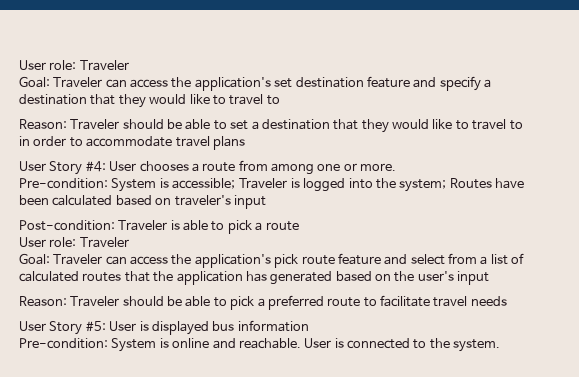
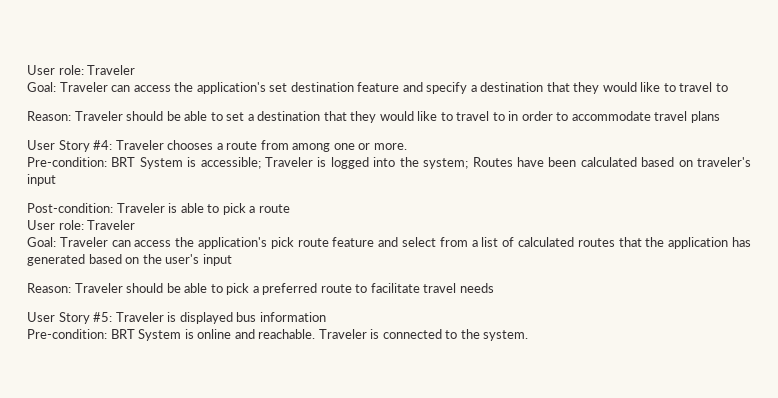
- User Story #4: User chooses a route from among one or more.
+ User Story #4: Traveler chooses a route from among one or more.
- Pre-condition: System is accessible; Traveler is logged into the system; Routes have been calculated based on traveler's input
+ Pre-condition: BRT System is accessible; Traveler is logged into the system; Routes have been calculated based on traveler's input
- User Story #5: User is displayed bus information
+ User Story #5: Traveler is displayed bus information
- Pre-condition: System is online and reachable.
+ Pre-condition: BRT System is online and reachable.
- User is connected to the system.
+ Traveler is connected to the system.

